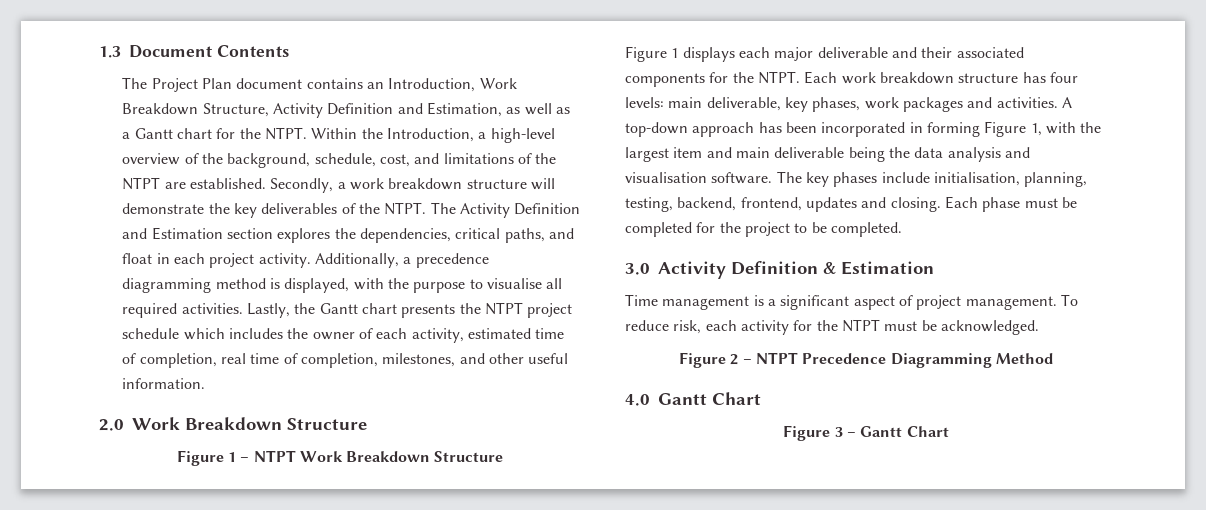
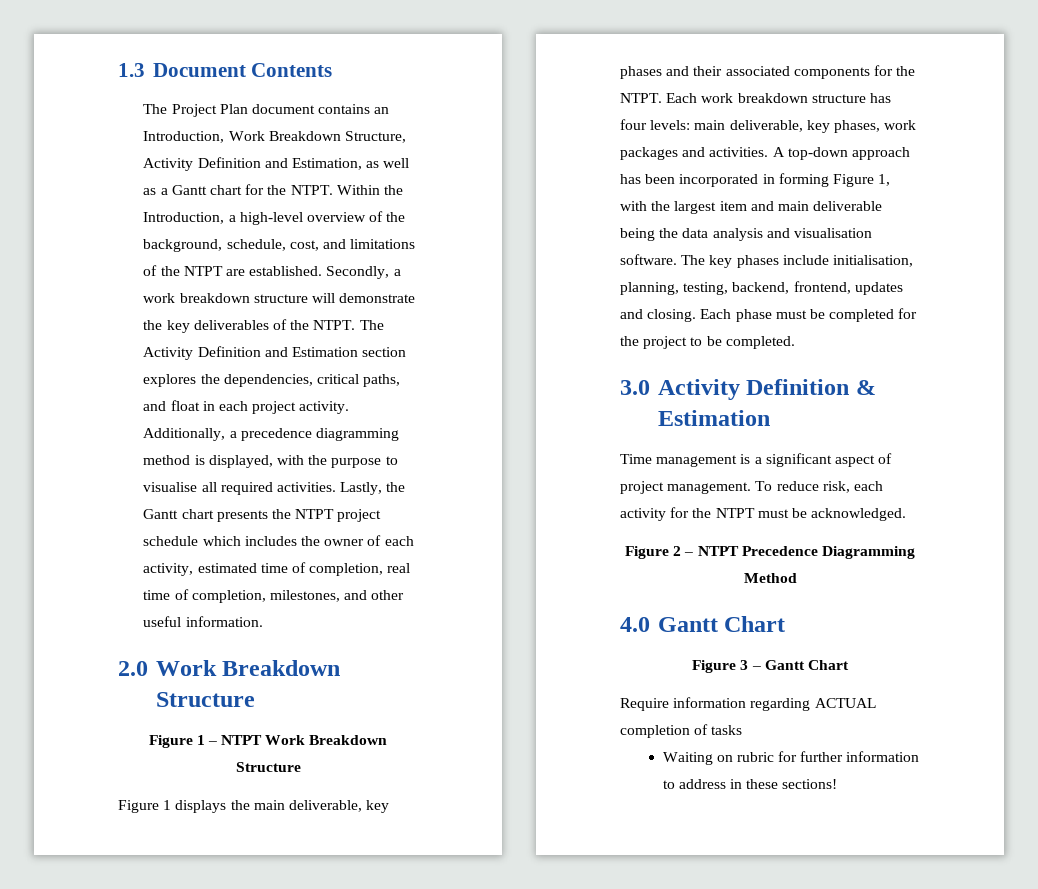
- Figure 1 displays each major deliverable and their associated components for the NTPT.
+ Figure 1 displays the main deliverable, key phases and their associated components for the NTPT.
+ Require information regarding ACTUAL completion of tasks
+ Waiting on rubric for further information to address in these sections!

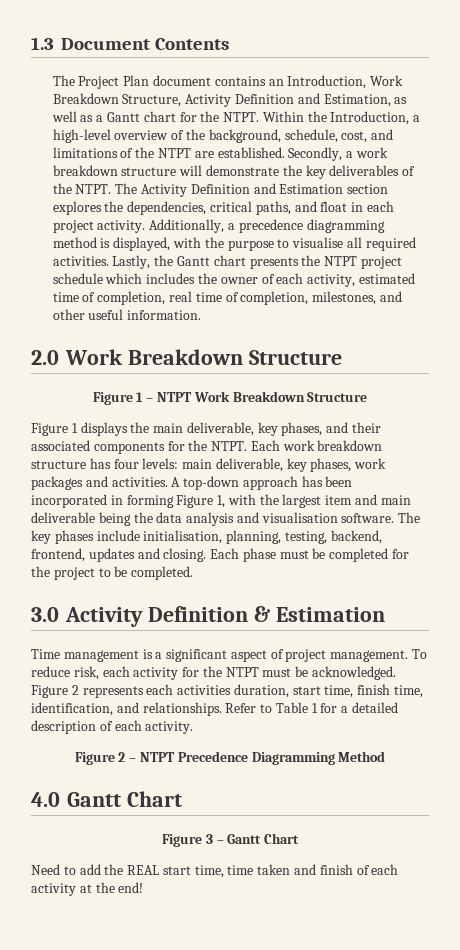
- Figure 1 displays the main deliverable, key phases and their associated components for the NTPT.
+ Figure 1 displays the main deliverable, key phases, and their associated components for the NTPT.
+ Figure 2 represents each activities duration, start time, finish time, identification, and relationships. Refer to Table 1 for a detailed description of each activity.
- Require information regarding ACTUAL completion of tasks
- Waiting on rubric for further information to address in these sections!
+ Need to add the REAL start time, time taken and finish of each activity at the end!

